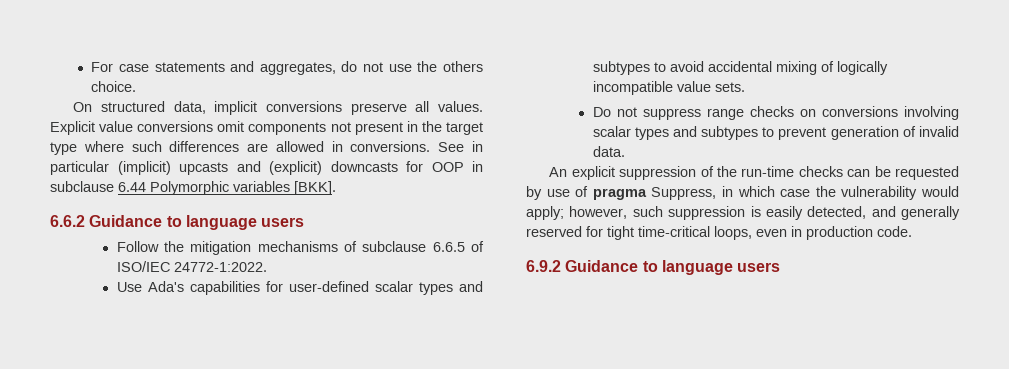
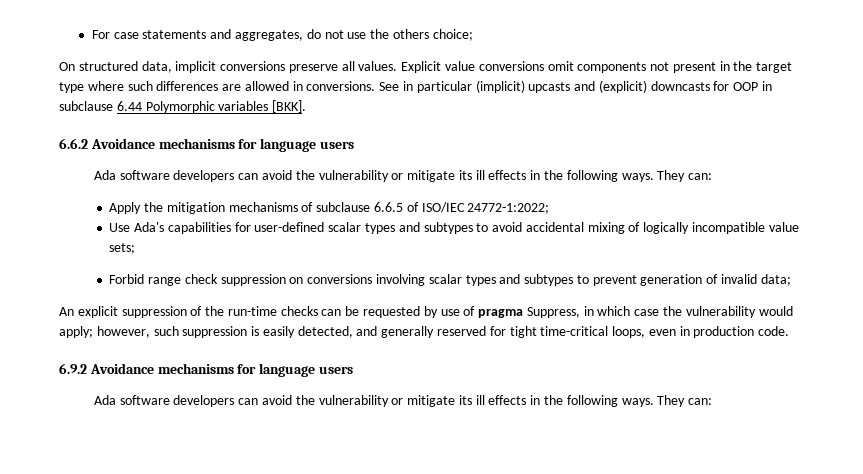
- For case statements and aggregates, do not use the others choice.
+ For case statements and aggregates, do not use the others choice;
- 6.6.2 Guidance to language users
- Follow the mitigation mechanisms of subclause 6.6.5 of ISO/IEC 24772-1:2022.
+ 6.6.2 Avoidance mechanisms for language users
+ Ada software developers can avoid the vulnerability or mitigate its ill effects in the following ways. They can:
+ Apply the mitigation mechanisms of subclause 6.6.5 of ISO/IEC 24772-1:2022;
- Use Ada's capabilities for user-defined scalar types and subtypes to avoid accidental mixing of logically incompatible value sets.
- Do not suppress range checks on conversions involving scalar types and subtypes to prevent generation of invalid data.
+ Use Ada's capabilities for user-defined scalar types and subtypes to avoid accidental mixing of logically incompatible value sets;
+ Forbid range check suppression on conversions involving scalar types and subtypes to prevent generation of invalid data;
- 6.9.2 Guidance to language users
+ 6.9.2 Avoidance mechanisms for language users
+ Ada software developers can avoid the vulnerability or mitigate its ill effects in the following ways. They can:

